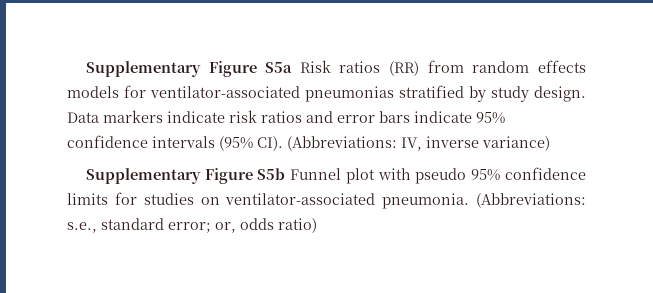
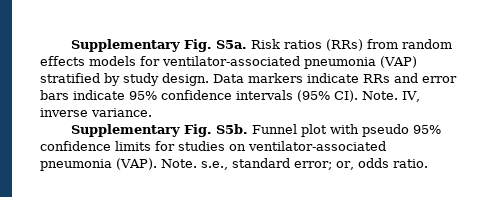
- Supplementary Figure S5a Risk ratios (RR) from random effects models for ventilator-associated pneumonias stratified by study design.
+ Supplementary Fig. S5a. Risk ratios (RRs) from random effects models for ventilator-associated pneumonia (VAP) stratified by study design.
- Data markers indicate risk ratios and error bars indicate 95% confidence intervals (95% CI). (Abbreviations: IV, inverse variance)
- Supplementary Figure S5b Funnel plot with pseudo 95% confidence limits for studies on ventilator-associated pneumonia. (Abbreviations: s.e., standard error; or, odds ratio)
+ Data markers indicate RRs and error bars indicate 95% confidence intervals (95% CI). Note. IV, inverse variance.
+ Supplementary Fig. S5b. Funnel plot with pseudo 95% confidence limits for studies on ventilator-associated pneumonia (VAP). Note. s.e., standard error; or, odds ratio.

